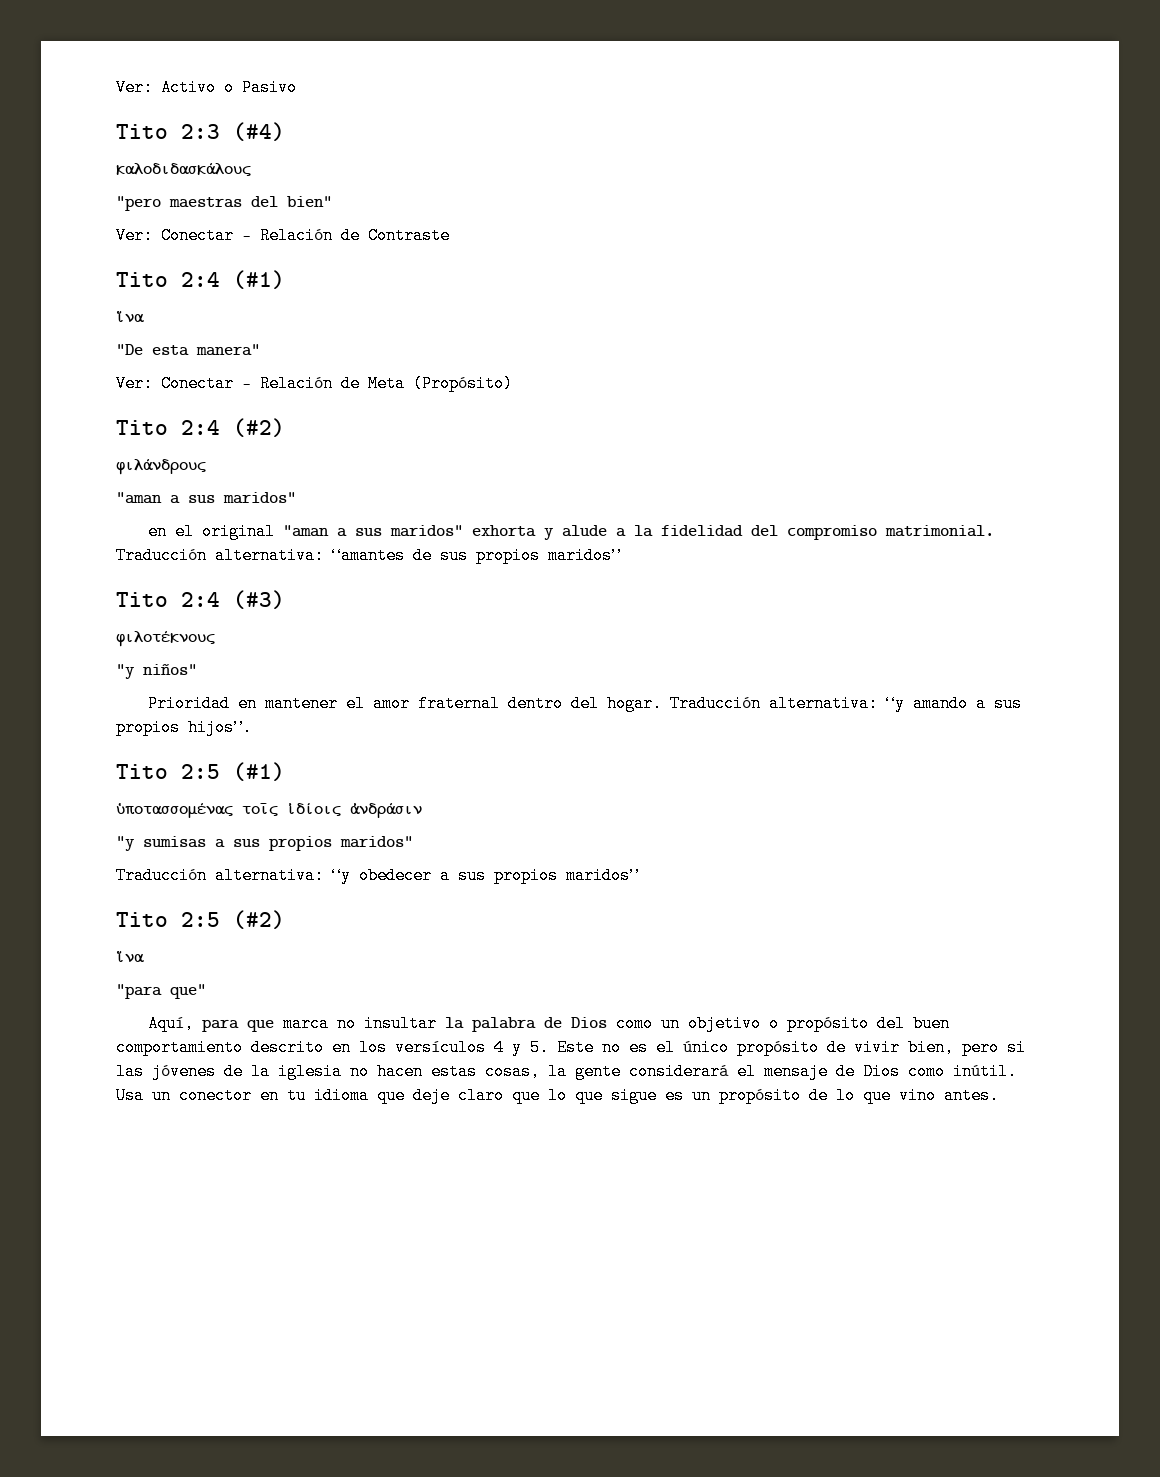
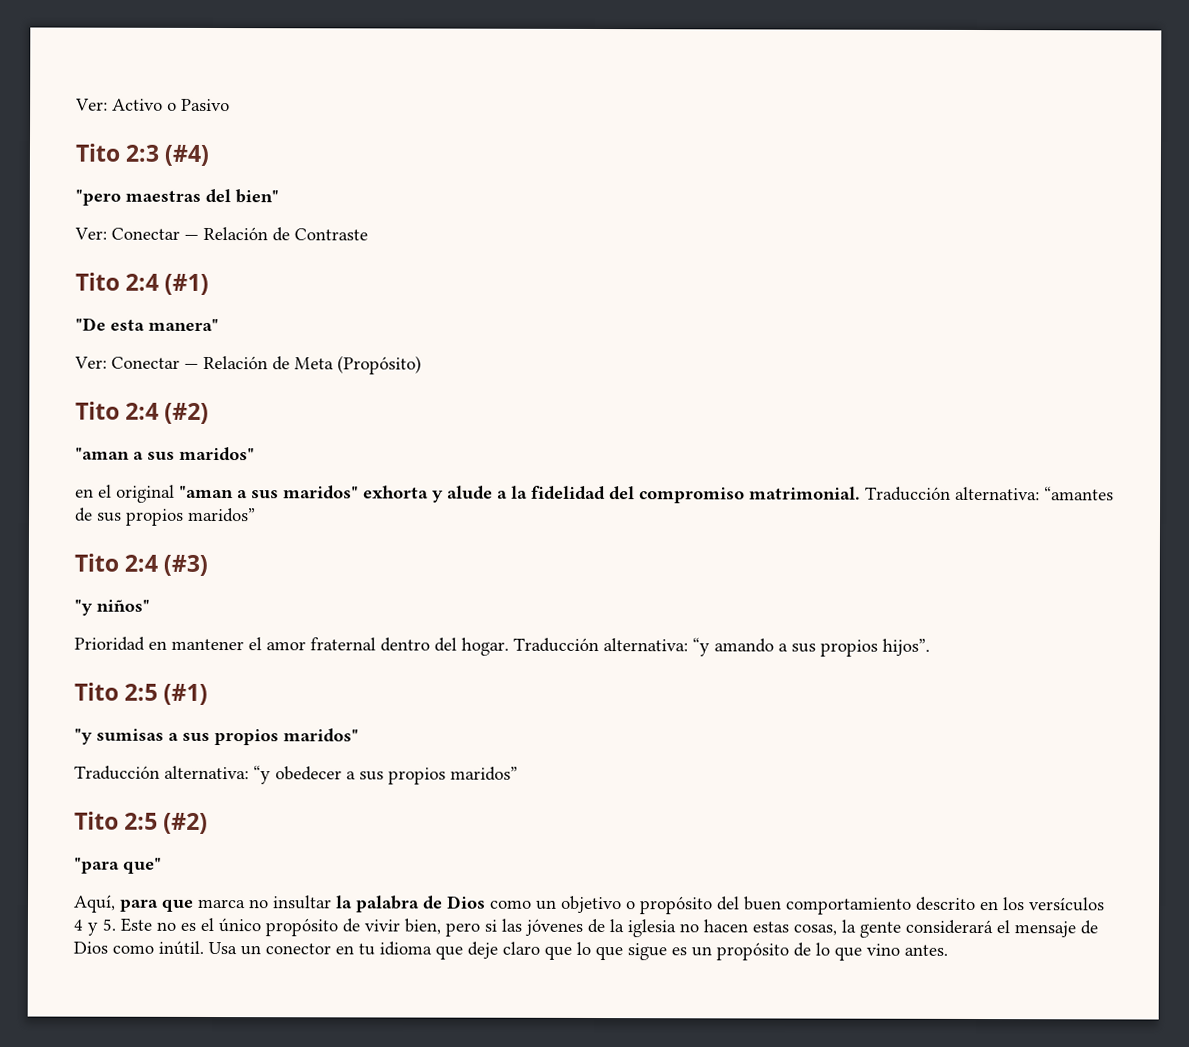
- καλοδιδασκάλους
  Tito 2:4 (#1)
- ἵνα
- φιλάνδρους
- φιλοτέκνους
- ὑποτασσομένας τοῖς ἰδίοις ἀνδράσιν
  Tito 2:5 (#2)
- ἵνα

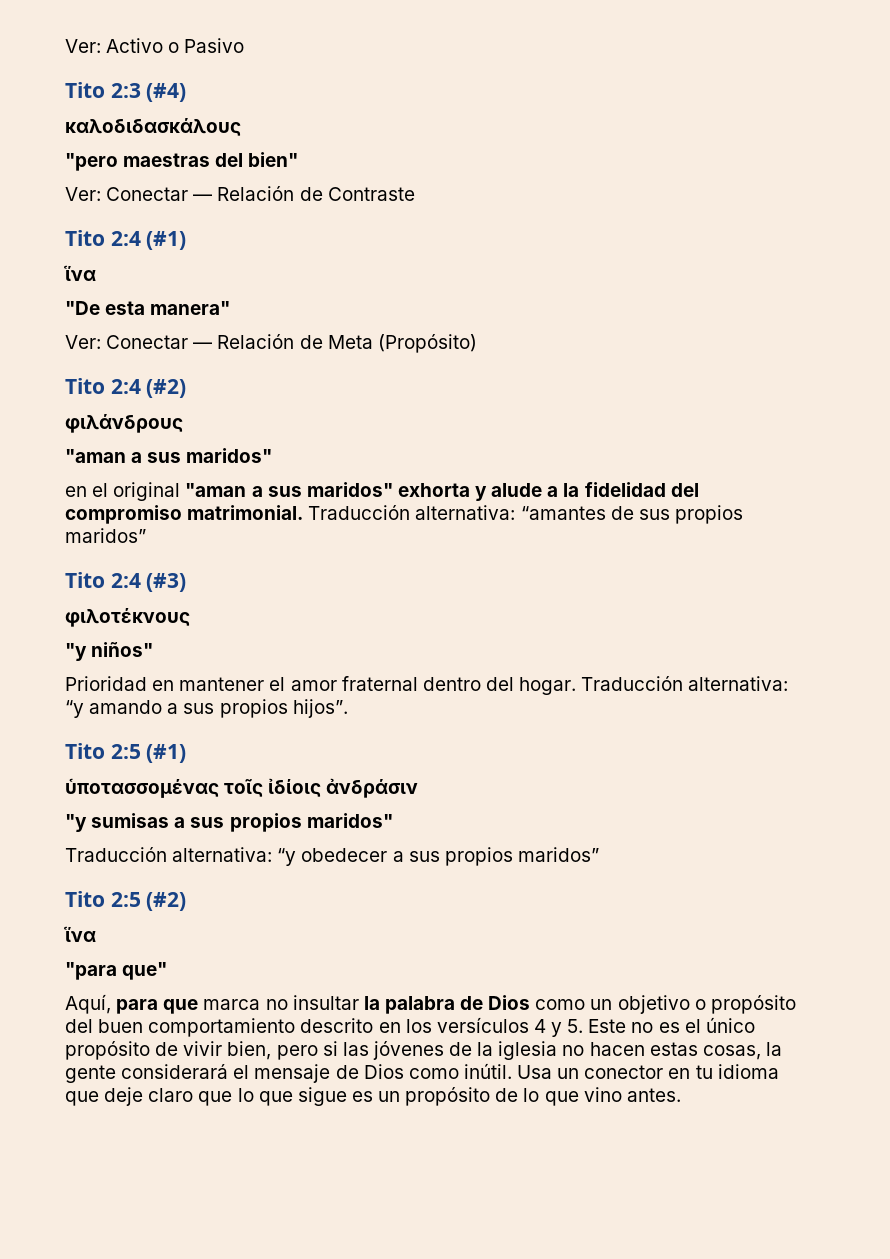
+ καλοδιδασκάλους
  Tito 2:4 (#1)
+ ἵνα
+ φιλάνδρους
+ φιλοτέκνους
+ ὑποτασσομένας τοῖς ἰδίοις ἀνδράσιν
  Tito 2:5 (#2)
+ ἵνα

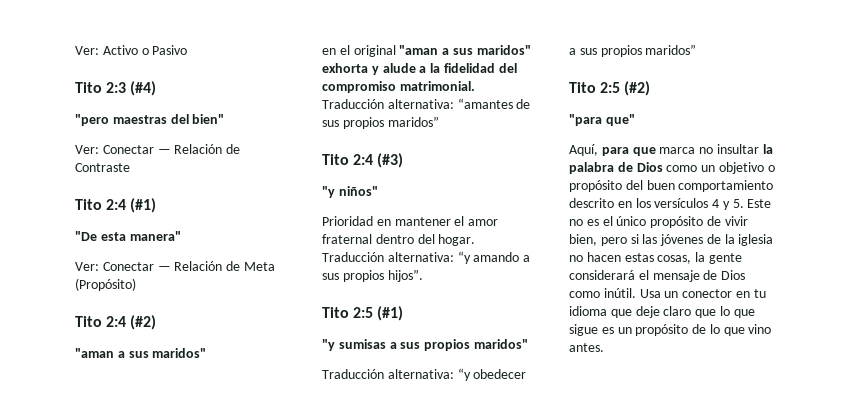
- καλοδιδασκάλους
  Tito 2:4 (#1)
- ἵνα
- φιλάνδρους
- φιλοτέκνους
- ὑποτασσομένας τοῖς ἰδίοις ἀνδράσιν
  Tito 2:5 (#2)
- ἵνα

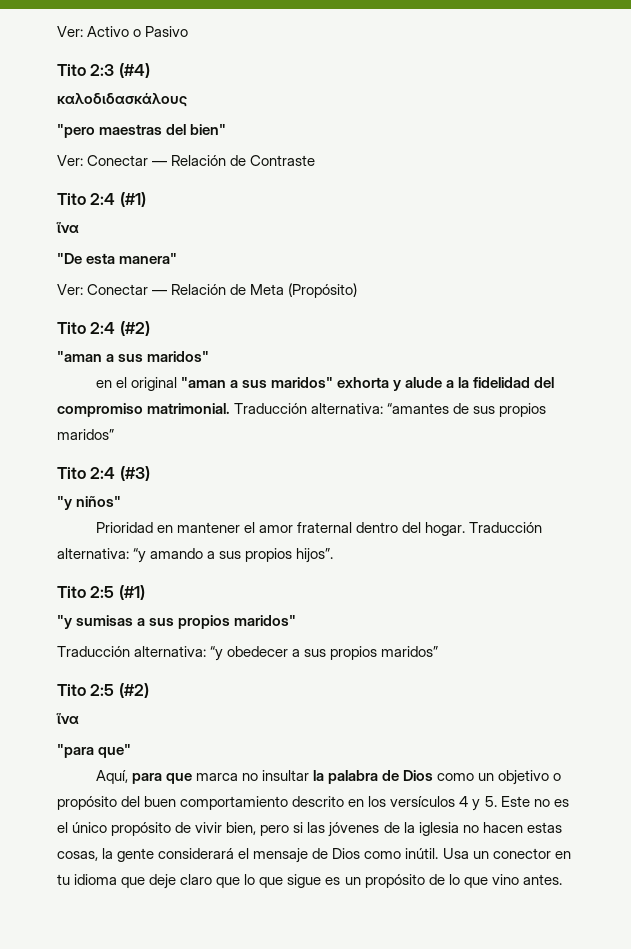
+ καλοδιδασκάλους
  Tito 2:4 (#1)
+ ἵνα
  Tito 2:5 (#2)
+ ἵνα

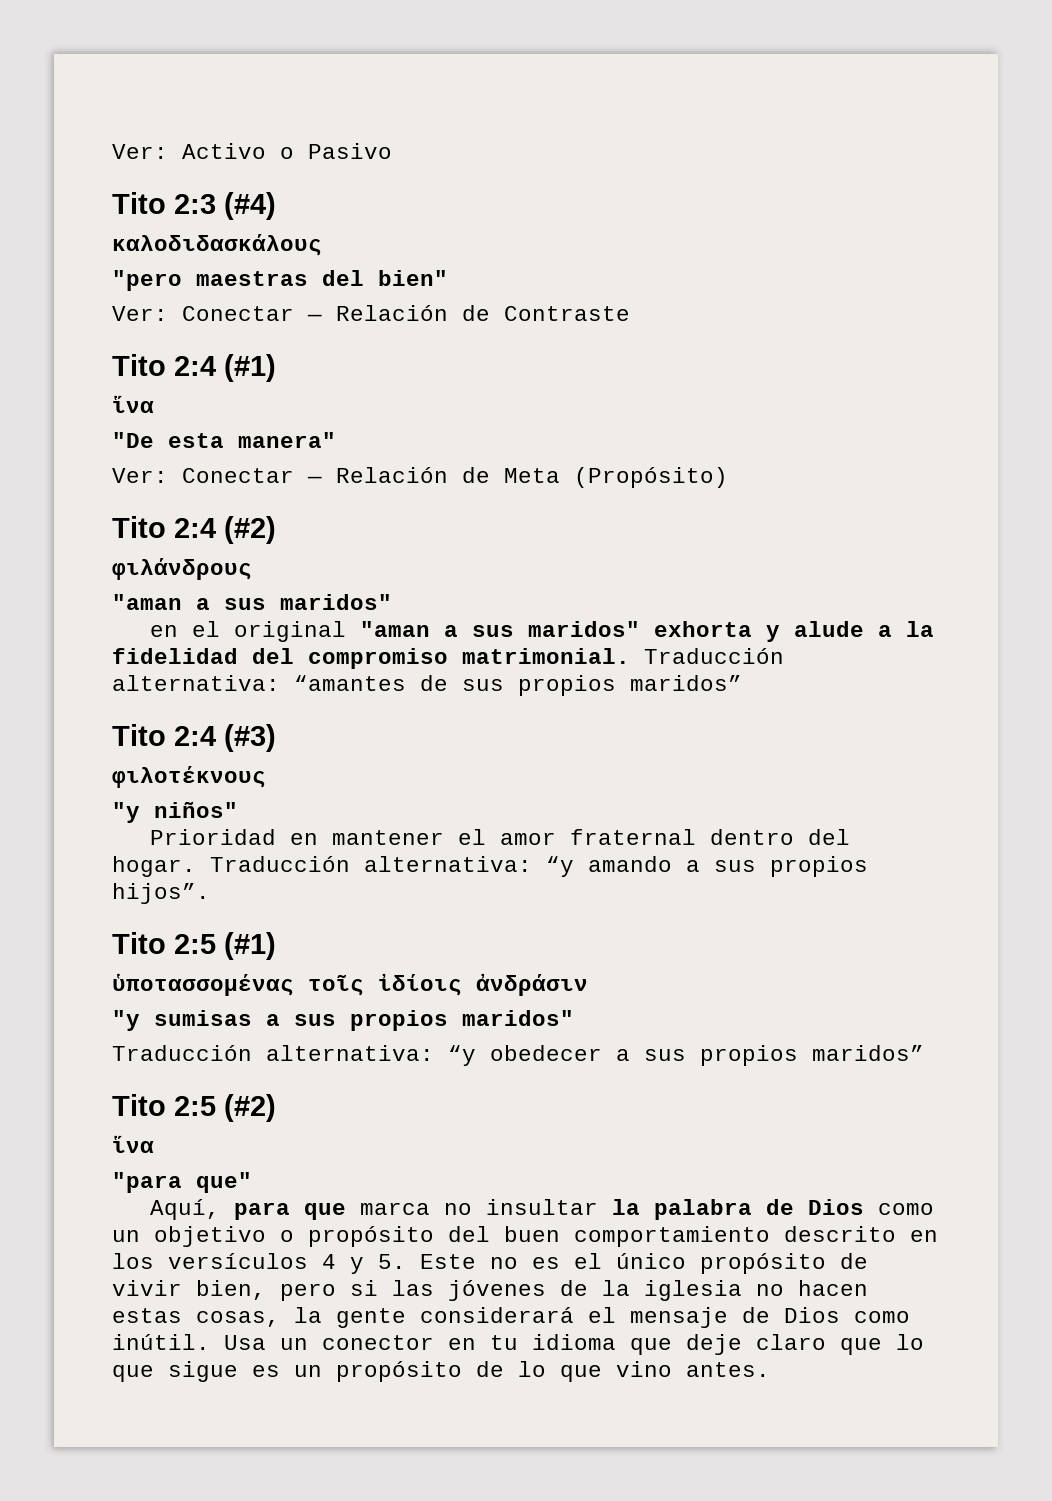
+ φιλάνδρους
+ φιλοτέκνους
+ ὑποτασσομένας τοῖς ἰδίοις ἀνδράσιν

